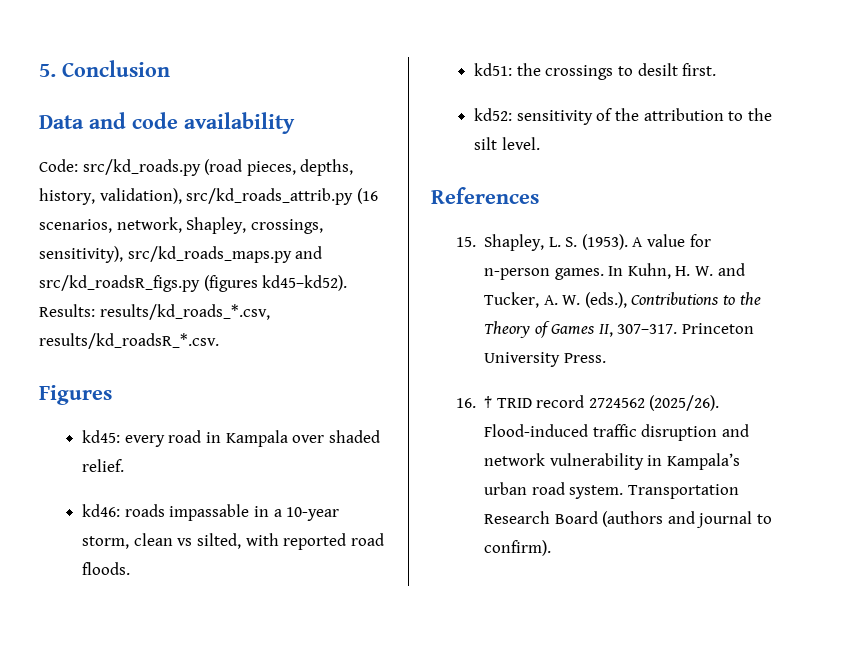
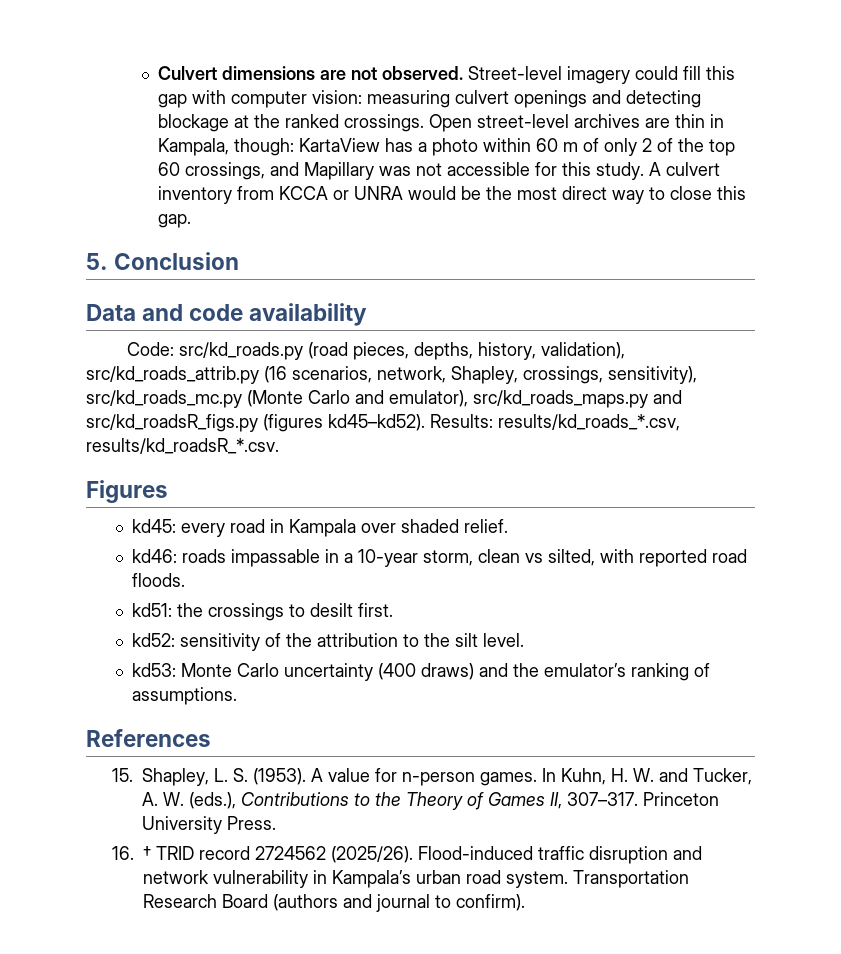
+ Culvert dimensions are not observed. Street-level imagery could fill this gap with computer vision: measuring culvert openings and detecting blockage at the ranked crossings. Open street-level archives are thin in Kampala, though: KartaView has a photo within 60 m of only 2 of the top 60 crossings, and Mapillary was not accessible for this study. A culvert inventory from KCCA or UNRA would be the most direct way to close this gap.
- Code: src/kd_roads.py (road pieces, depths, history, validation), src/kd_roads_attrib.py (16 scenarios, network, Shapley, crossings, sensitivity), src/kd_roads_maps.py and src/kd_roadsR_figs.py (figures kd45–kd52).
+ Code: src/kd_roads.py (road pieces, depths, history, validation), src/kd_roads_attrib.py (16 scenarios, network, Shapley, crossings, sensitivity), src/kd_roads_mc.py (Monte Carlo and emulator), src/kd_roads_maps.py and src/kd_roadsR_figs.py (figures kd45–kd52).
+ kd53: Monte Carlo uncertainty (400 draws) and the emulator’s ranking of assumptions.

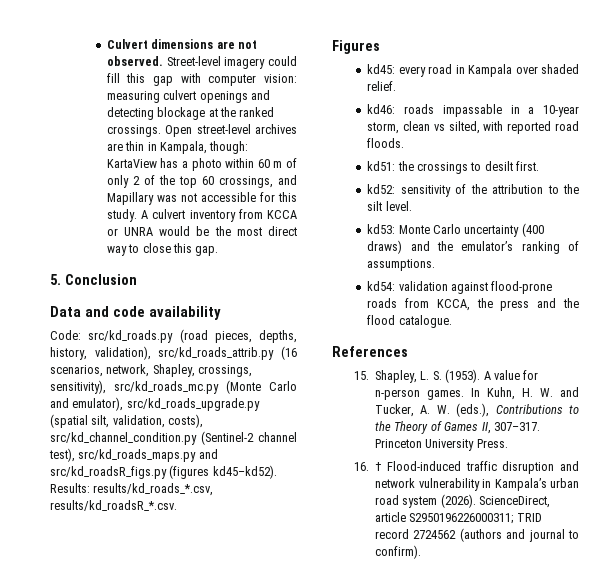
- Code: src/kd_roads.py (road pieces, depths, history, validation), src/kd_roads_attrib.py (16 scenarios, network, Shapley, crossings, sensitivity), src/kd_roads_mc.py (Monte Carlo and emulator), src/kd_roads_maps.py and src/kd_roadsR_figs.py (figures kd45–kd52).
+ Code: src/kd_roads.py (road pieces, depths, history, validation), src/kd_roads_attrib.py (16 scenarios, network, Shapley, crossings, sensitivity), src/kd_roads_mc.py (Monte Carlo and emulator), src/kd_roads_upgrade.py (spatial silt, validation, costs), src/kd_channel_condition.py (Sentinel-2 channel test), src/kd_roads_maps.py and src/kd_roadsR_figs.py (figures kd45–kd52).
+ kd54: validation against flood-prone roads from KCCA, the press and the flood catalogue.
- 16. † TRID record 2724562 (2025/26). Flood-induced traffic disruption and network vulnerability in Kampala’s urban road system. Transportation Research Board (authors and journal to confirm).
+ 16. † Flood-induced traffic disruption and network vulnerability in Kampala’s urban road system (2026). ScienceDirect, article S2950196226000311; TRID record 2724562 (authors and journal to confirm).

